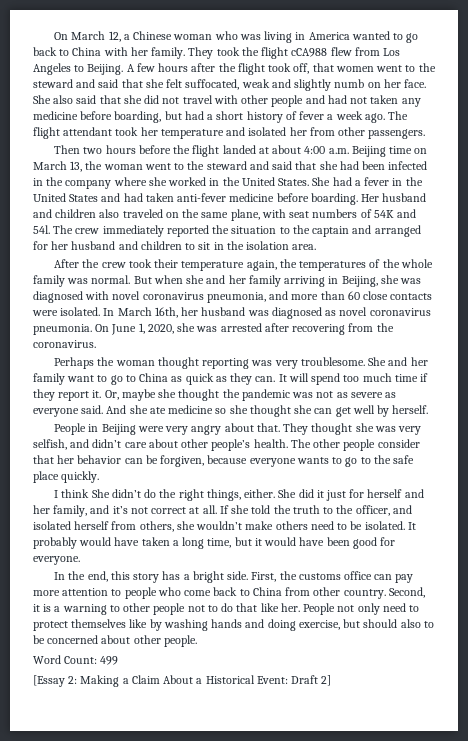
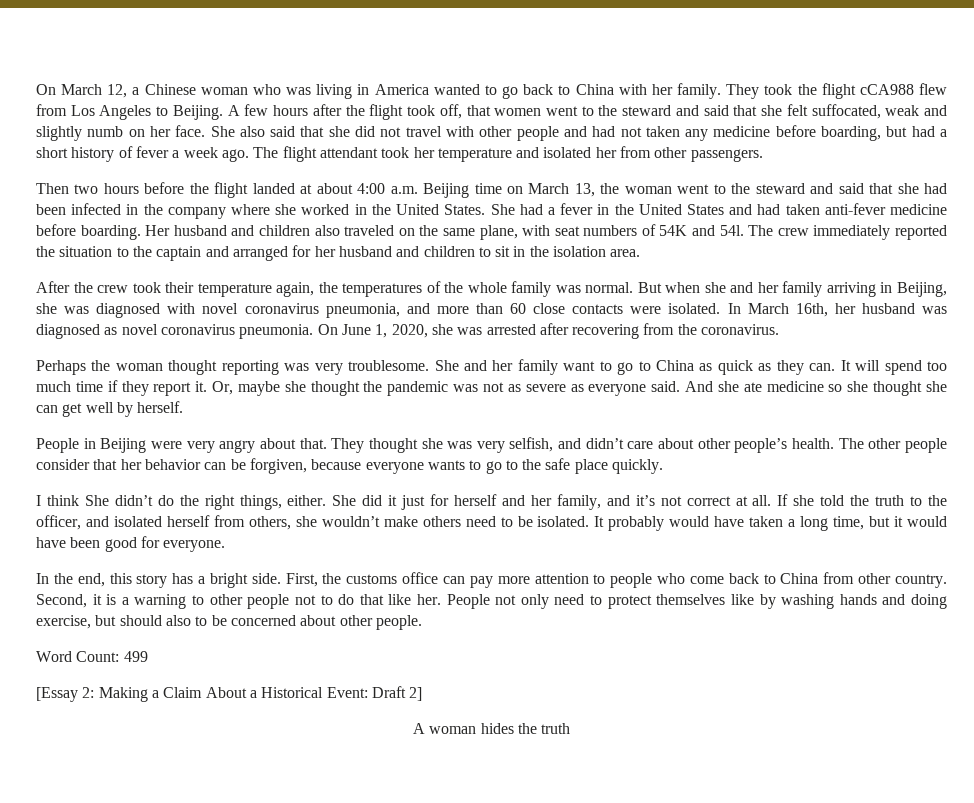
+ A woman hides the truth

